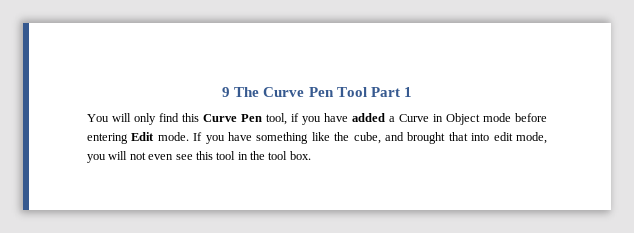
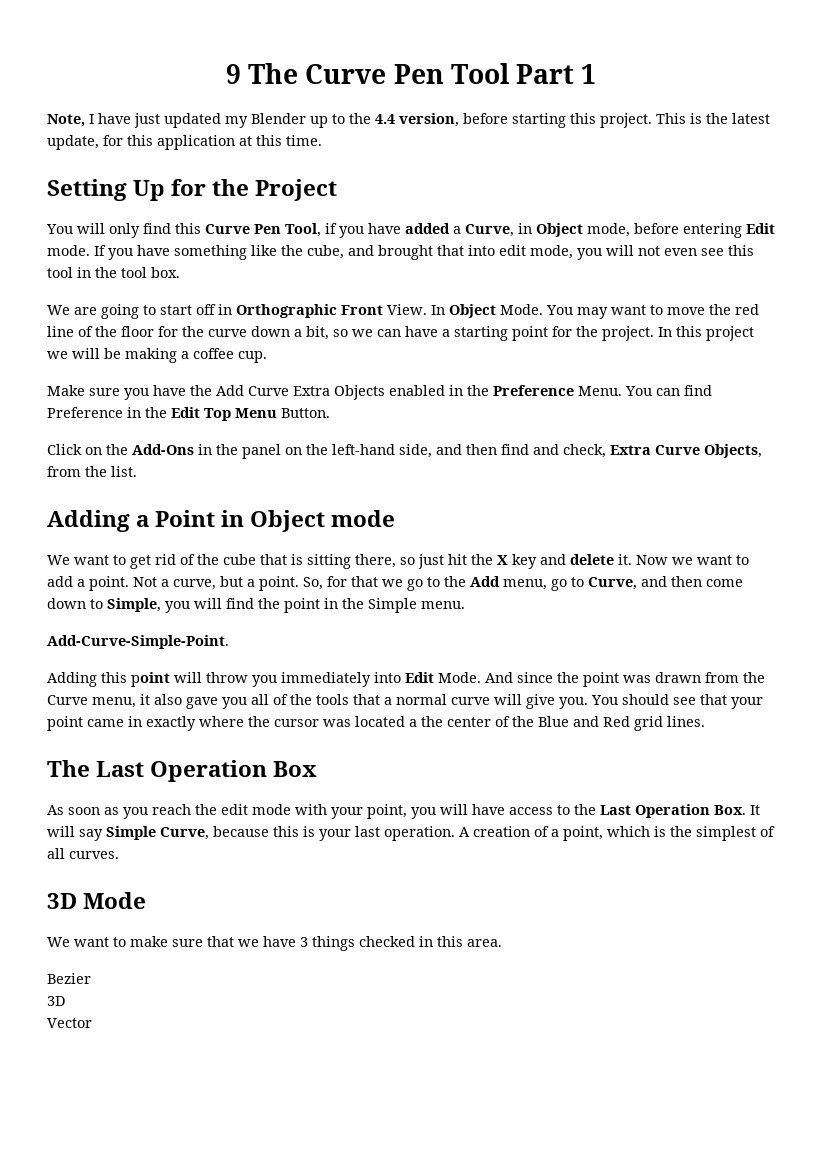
+ Note, I have just updated my Blender up to the 4.4 version, before starting this project. This is the latest update, for this application at this time.
+ Setting Up for the Project
- You will only find this Curve Pen tool, if you have added a Curve in Object mode before entering Edit mode.
+ You will only find this Curve Pen Tool, if you have added a Curve, in Object mode, before entering Edit mode.
+ We are going to start off in Orthographic Front View. In Object Mode. You may want to move the red line of the floor for the curve down a bit, so we can have a starting point for the project. In this project we will be making a coffee cup.
+ Make sure you have the Add Curve Extra Objects enabled in the Preference Menu. You can find Preference in the Edit Top Menu Button.
+ Click on the Add-Ons in the panel on the left-hand side, and then find and check, Extra Curve Objects, from the list.
+ Adding a Point in Object mode
+ We want to get rid of the cube that is sitting there, so just hit the X key and delete it. Now we want to add a point. Not a curve, but a point. So, for that we go to the Add menu, go to Curve, and then come down to Simple, you will find the point in the Simple menu.
+ Add-Curve-Simple-Point.
+ Adding this point will throw you immediately into Edit Mode. And since the point was drawn from the Curve menu, it also gave you all of the tools that a normal curve will give you. You should see that your point came in exactly where the cursor was located a the center of the Blue and Red grid lines.
+ The Last Operation Box
+ As soon as you reach the edit mode with your point, you will have access to the Last Operation Box. It will say Simple Curve, because this is your last operation. A creation of a point, which is the simplest of all curves.
+ 3D Mode
+ We want to make sure that we have 3 things checked in this area.
+ Bezier
+ 3D
+ Vector

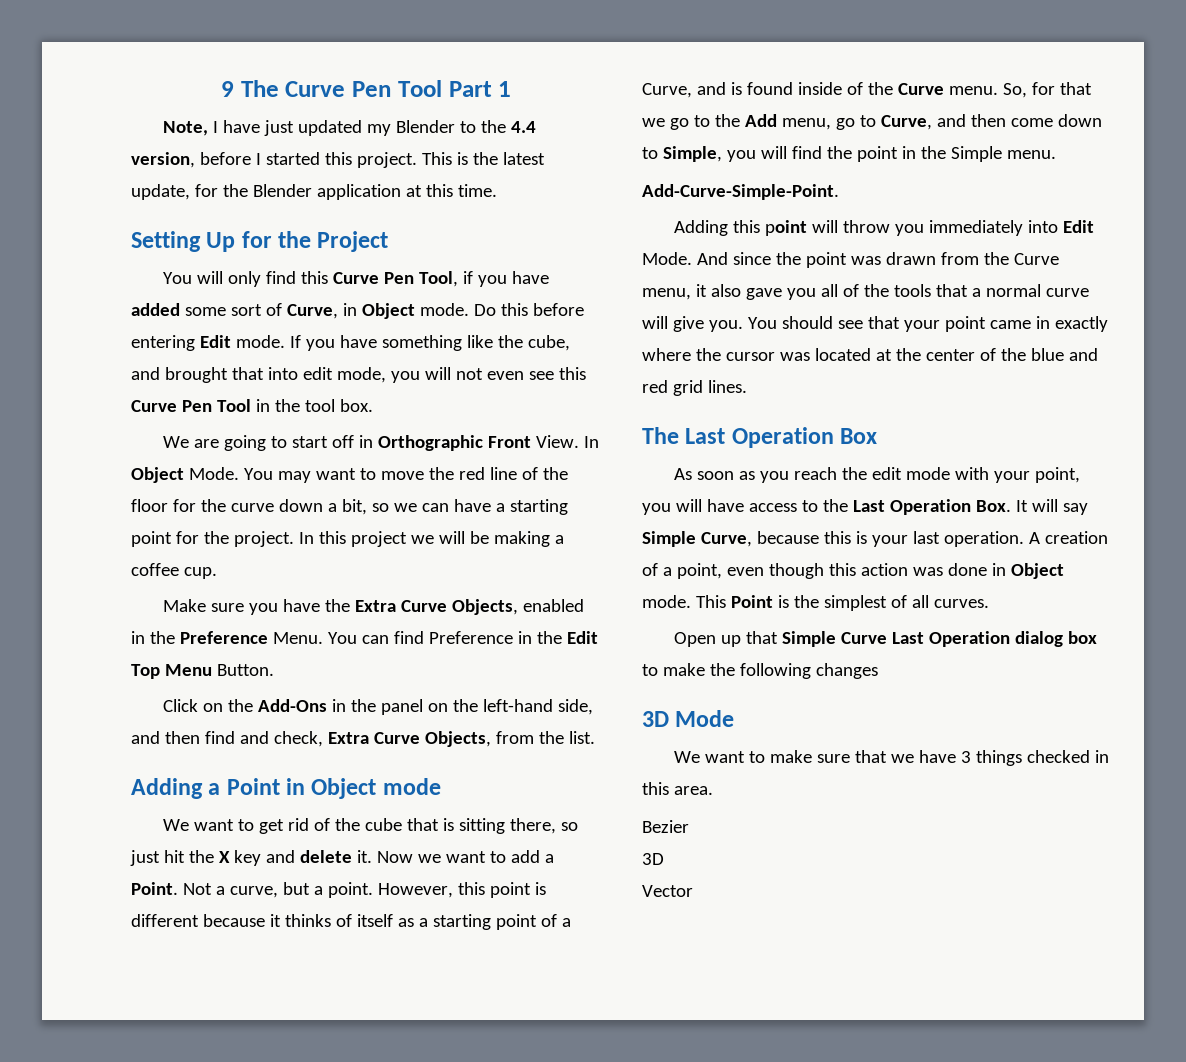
- Note, I have just updated my Blender up to the 4.4 version, before starting this project.
+ Note, I have just updated my Blender to the 4.4 version, before I started this project.
- This is the latest update, for this application at this time.
+ This is the latest update, for the Blender application at this time.
- You will only find this Curve Pen Tool, if you have added a Curve, in Object mode, before entering Edit mode.
+ You will only find this Curve Pen Tool, if you have added some sort of Curve, in Object mode. Do this before entering Edit mode.
- If you have something like the cube, and brought that into edit mode, you will not even see this tool in the tool box.
+ If you have something like the cube, and brought that into edit mode, you will not even see this Curve Pen Tool in the tool box.
- Make sure you have the Add Curve Extra Objects enabled in the Preference Menu.
+ Make sure you have the Extra Curve Objects, enabled in the Preference Menu.
- Now we want to add a point.
+ Now we want to add a Point.
+ However, this point is different because it thinks of itself as a starting point of a Curve, and is found inside of the Curve menu.
- You should see that your point came in exactly where the cursor was located a the center of the Blue and Red grid lines.
+ You should see that your point came in exactly where the cursor was located at the center of the blue and red grid lines.
- A creation of a point, which is the simplest of all curves.
+ A creation of a point, even though this action was done in Object mode. This Point is the simplest of all curves.
+ Open up that Simple Curve Last Operation dialog box to make the following changes

